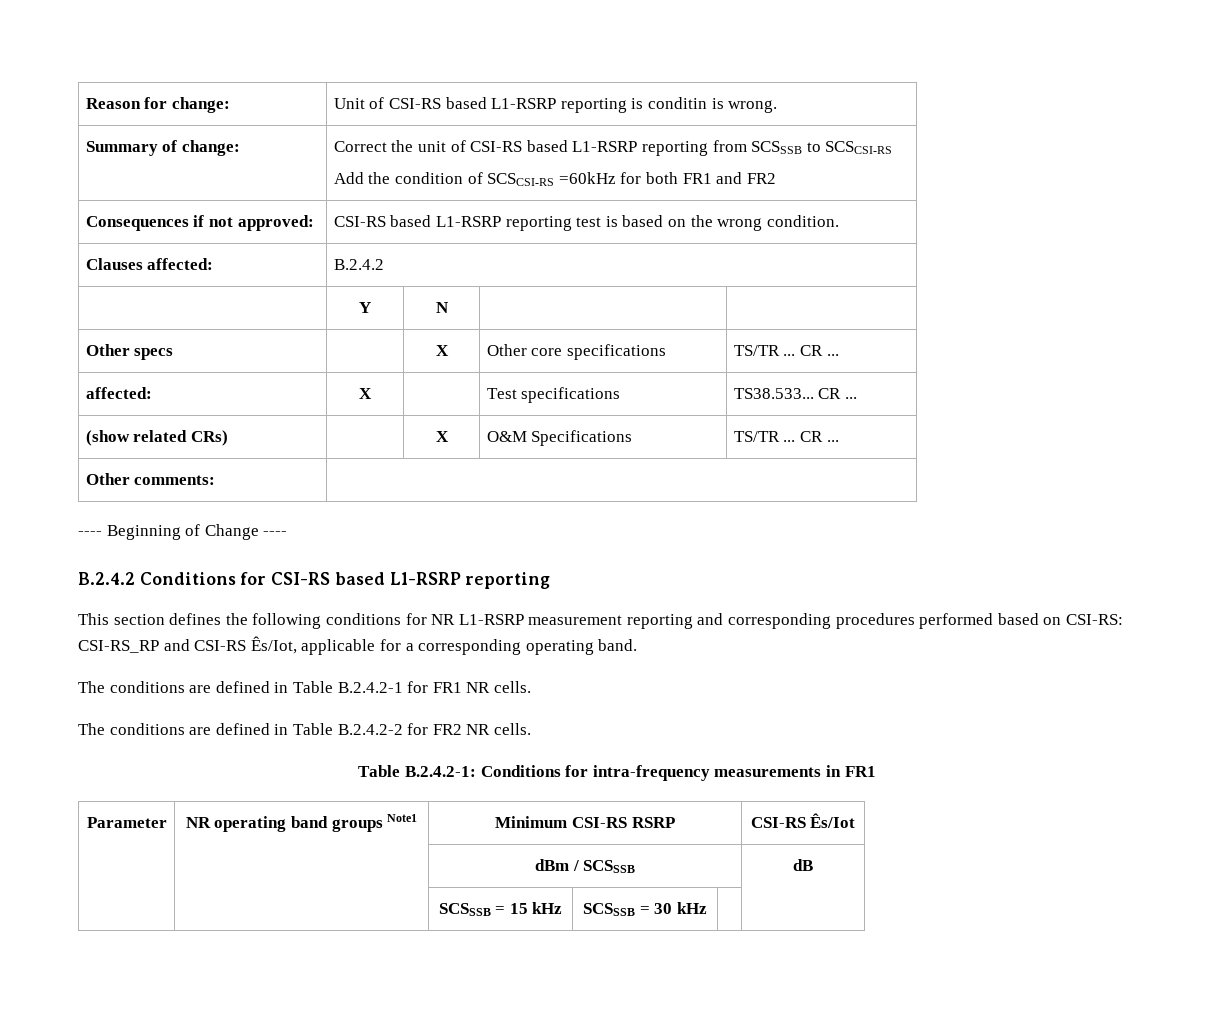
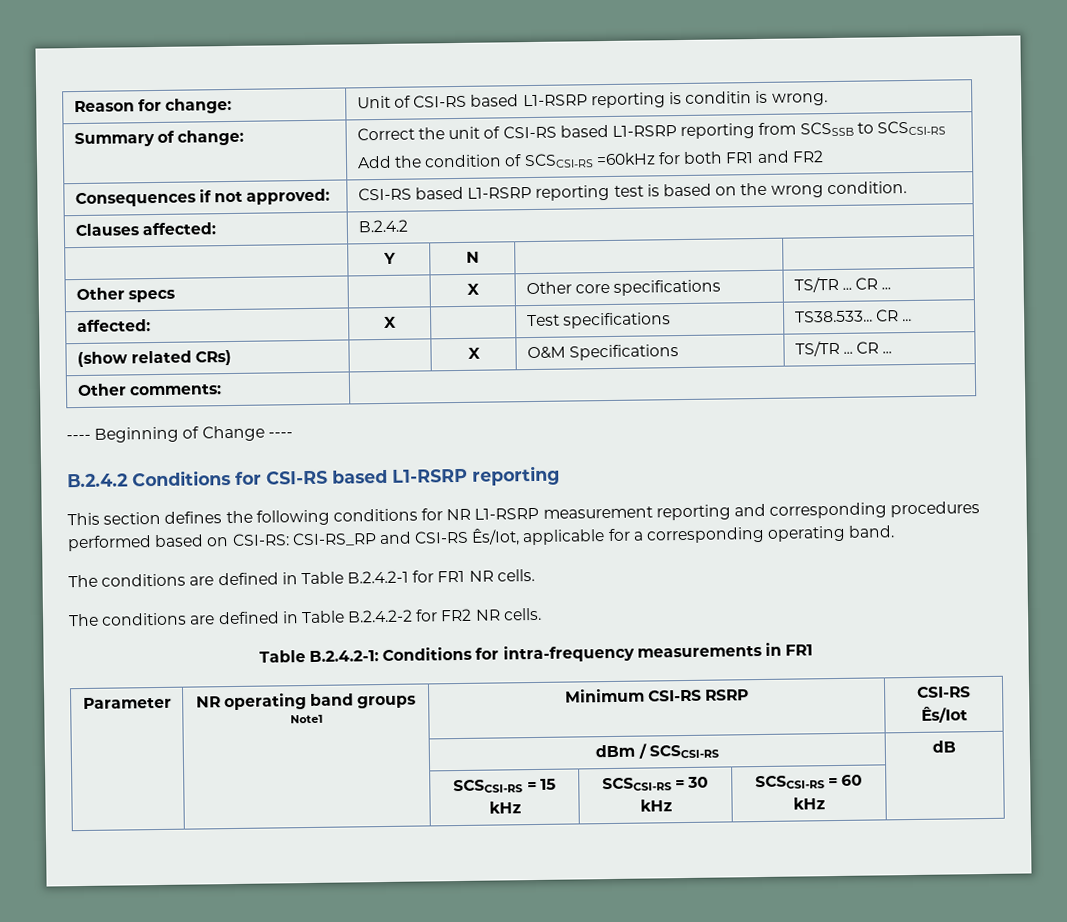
- | | dBm / SCSSSB | dB
+ | | dBm / SCSCSI-RS | dB
- | | SCSSSB = 15 kHz | SCSSSB = 30 kHz | |
+ | | SCSCSI-RS = 15 kHz | SCSCSI-RS = 30 kHz | SCSCSI-RS = 60 kHz |

